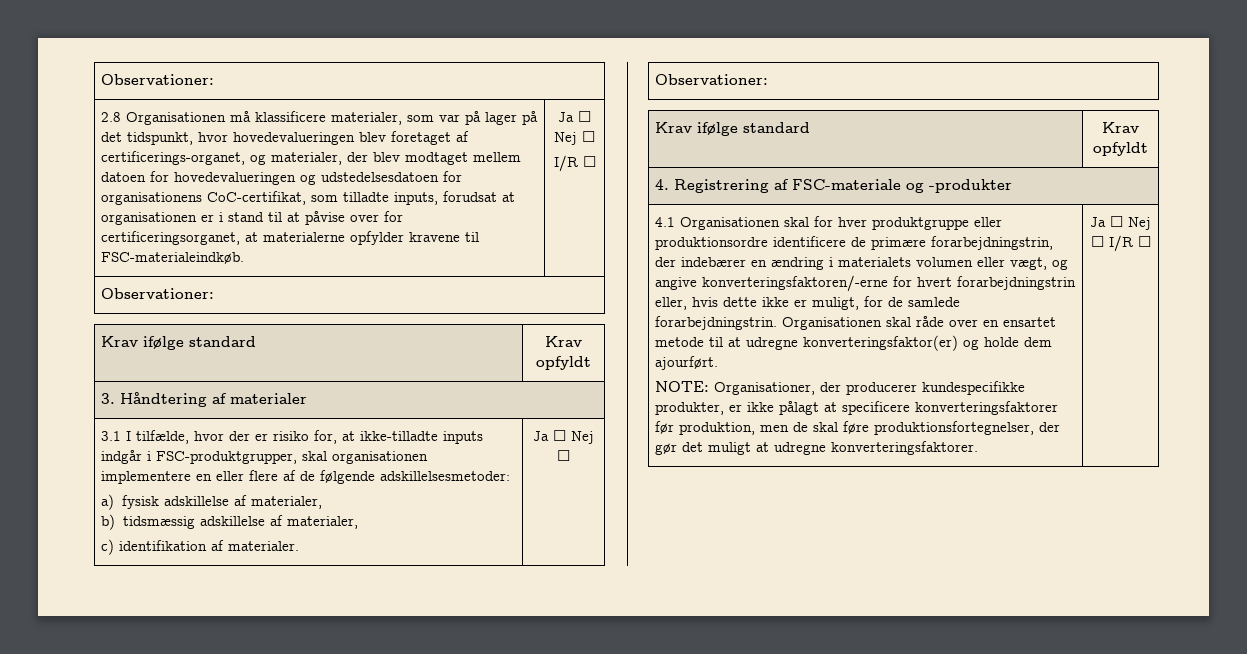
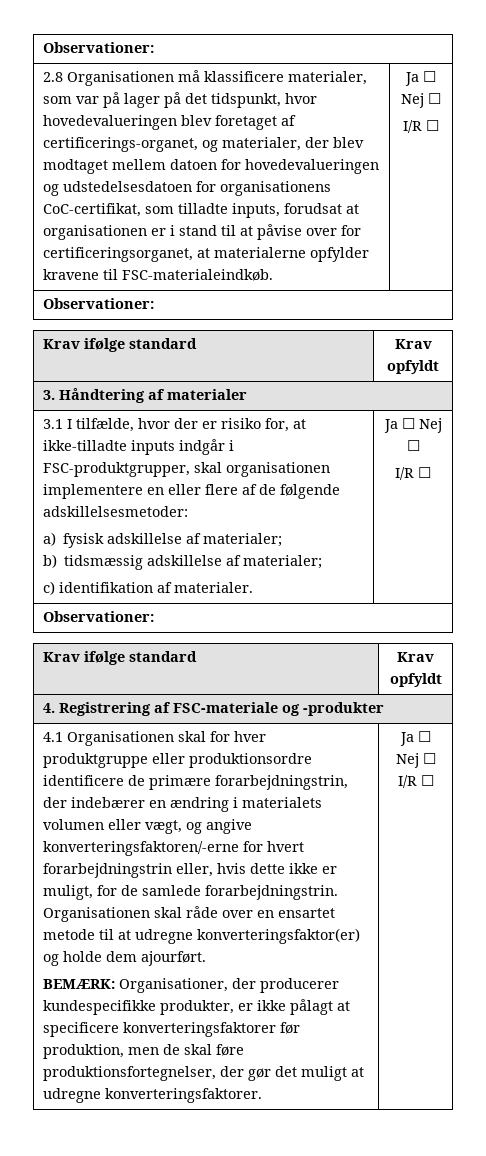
- a) fysisk adskillelse af materialer,
+ a) fysisk adskillelse af materialer;
- b) tidsmæssig adskillelse af materialer,
+ b) tidsmæssig adskillelse af materialer;
  c) identifikation af materialer. | Ja ☐ Nej ☐
+ I/R ☐
- NOTE: Organisationer, der producerer kundespecifikke produkter, er ikke pålagt at specificere konverteringsfaktorer før produktion, men de skal føre produktionsfortegnelser, der gør det muligt at udregne konverteringsfaktorer.
+ BEMÆRK: Organisationer, der producerer kundespecifikke produkter, er ikke pålagt at specificere konverteringsfaktorer før produktion, men de skal føre produktionsfortegnelser, der gør det muligt at udregne konverteringsfaktorer.

